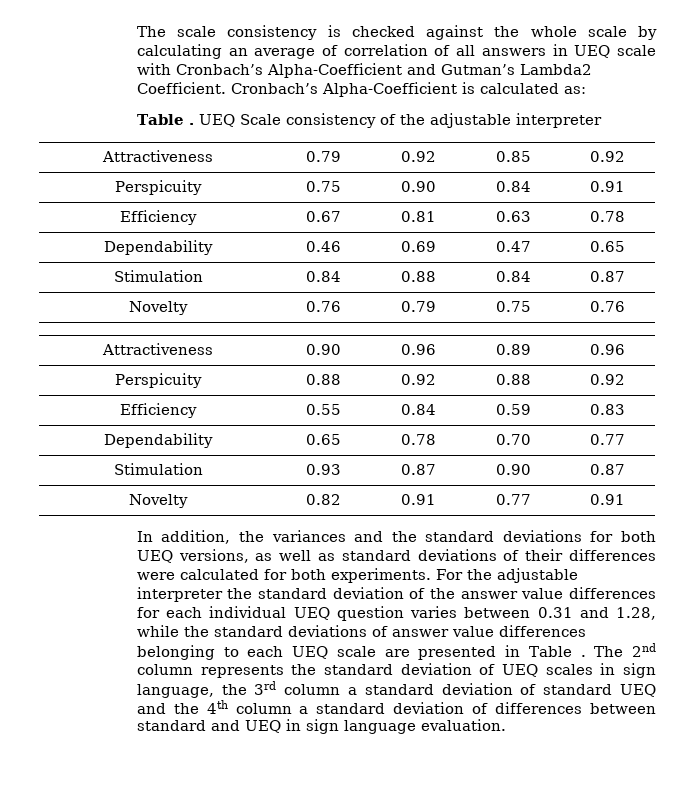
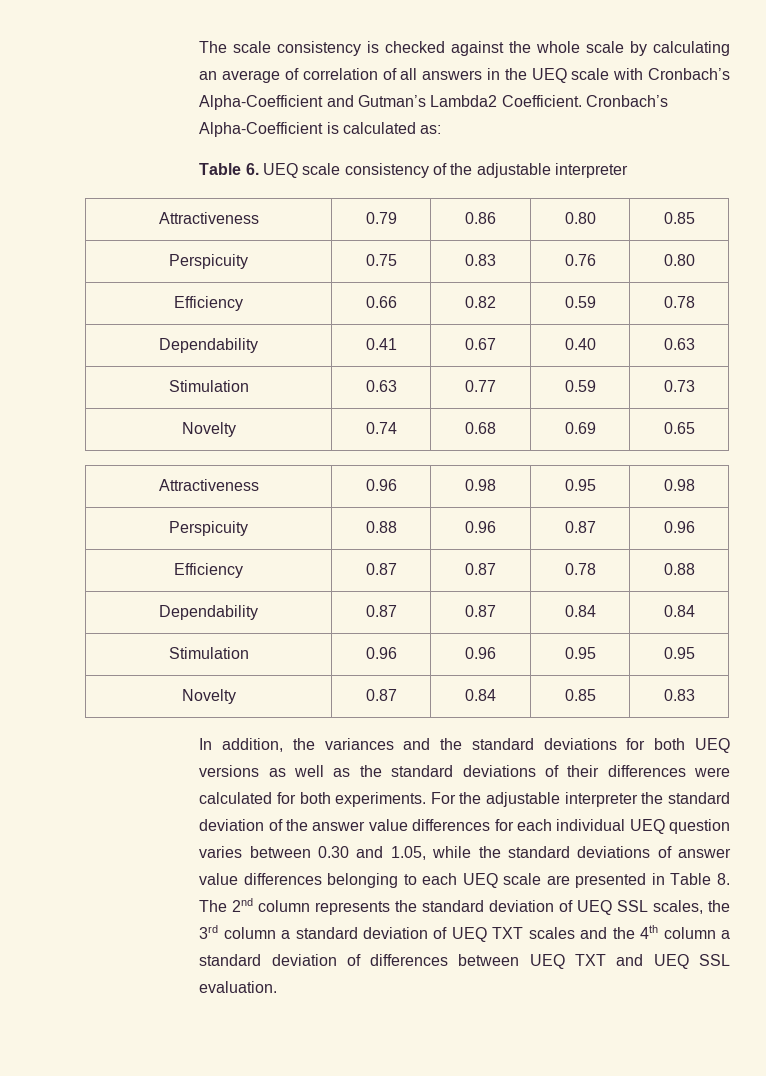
- The scale consistency is checked against the whole scale by calculating an average of correlation of all answers in UEQ scale with Cronbach’s Alpha-Coefficient and Gutman’s Lambda2 Coefficient.
+ The scale consistency is checked against the whole scale by calculating an average of correlation of all answers in the UEQ scale with Cronbach’s Alpha-Coefficient and Gutman’s Lambda2 Coefficient.
- Table . UEQ Scale consistency of the adjustable interpreter
+ Table 6. UEQ scale consistency of the adjustable interpreter
- Attractiveness | 0.79 | 0.92 | 0.85 | 0.92
+ Attractiveness | 0.79 | 0.86 | 0.80 | 0.85
- Perspicuity | 0.75 | 0.90 | 0.84 | 0.91
- Efficiency | 0.67 | 0.81 | 0.63 | 0.78
- Dependability | 0.46 | 0.69 | 0.47 | 0.65
- Stimulation | 0.84 | 0.88 | 0.84 | 0.87
- Novelty | 0.76 | 0.79 | 0.75 | 0.76
- Attractiveness | 0.90 | 0.96 | 0.89 | 0.96
+ Perspicuity | 0.75 | 0.83 | 0.76 | 0.80
+ Efficiency | 0.66 | 0.82 | 0.59 | 0.78
+ Dependability | 0.41 | 0.67 | 0.40 | 0.63
+ Stimulation | 0.63 | 0.77 | 0.59 | 0.73
+ Novelty | 0.74 | 0.68 | 0.69 | 0.65
+ Attractiveness | 0.96 | 0.98 | 0.95 | 0.98
- Perspicuity | 0.88 | 0.92 | 0.88 | 0.92
- Efficiency | 0.55 | 0.84 | 0.59 | 0.83
- Dependability | 0.65 | 0.78 | 0.70 | 0.77
- Stimulation | 0.93 | 0.87 | 0.90 | 0.87
- Novelty | 0.82 | 0.91 | 0.77 | 0.91
+ Perspicuity | 0.88 | 0.96 | 0.87 | 0.96
+ Efficiency | 0.87 | 0.87 | 0.78 | 0.88
+ Dependability | 0.87 | 0.87 | 0.84 | 0.84
+ Stimulation | 0.96 | 0.96 | 0.95 | 0.95
+ Novelty | 0.87 | 0.84 | 0.85 | 0.83
- In addition, the variances and the standard deviations for both UEQ versions, as well as standard deviations of their differences were calculated for both experiments.
+ In addition, the variances and the standard deviations for both UEQ versions as well as the standard deviations of their differences were calculated for both experiments.
- For the adjustable interpreter the standard deviation of the answer value differences for each individual UEQ question varies between 0.31 and 1.28, while the standard deviations of answer value differences belonging to each UEQ scale are presented in Table . The 2nd column represents the standard deviation of UEQ scales in sign language, the 3rd column a standard deviation of standard UEQ and the 4th column a standard deviation of differences between standard and UEQ in sign language evaluation.
+ For the adjustable interpreter the standard deviation of the answer value differences for each individual UEQ question varies between 0.30 and 1.05, while the standard deviations of answer value differences belonging to each UEQ scale are presented in Table 8. The 2nd column represents the standard deviation of UEQ SSL scales, the 3rd column a standard deviation of UEQ TXT scales and the 4th column a standard deviation of differences between UEQ TXT and UEQ SSL evaluation.

